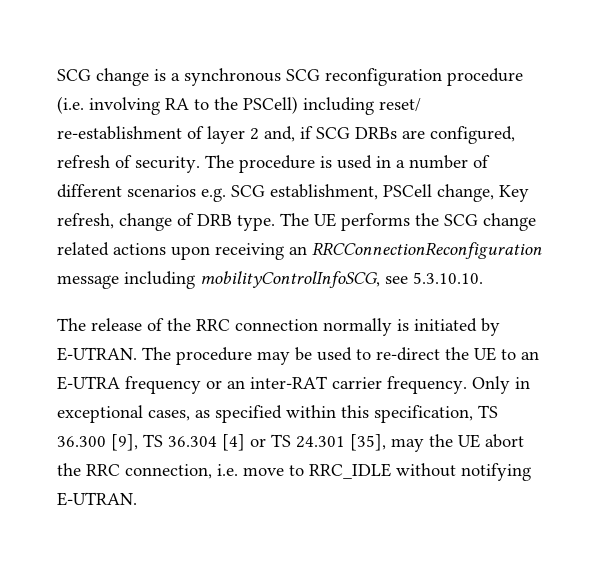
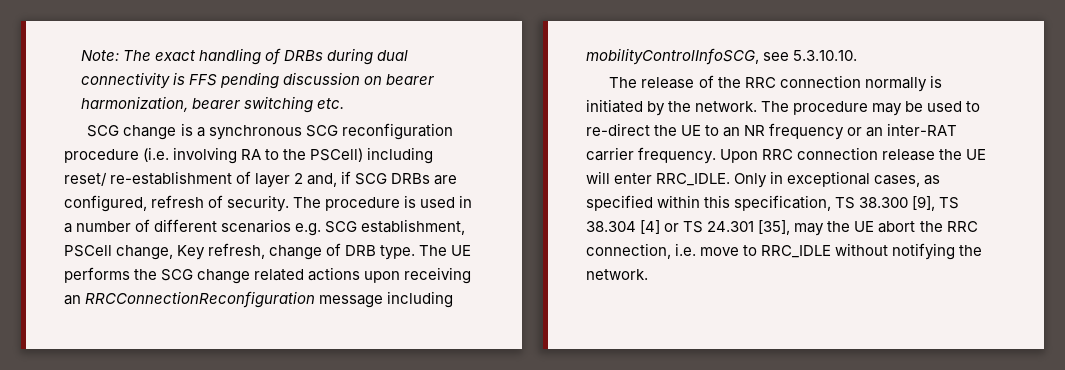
+ Note: The exact handling of DRBs during dual connectivity is FFS pending discussion on bearer harmonization, bearer switching etc.
- The release of the RRC connection normally is initiated by E-UTRAN.
+ The release of the RRC connection normally is initiated by the network.
- The procedure may be used to re-direct the UE to an E-UTRA frequency or an inter-RAT carrier frequency.
+ The procedure may be used to re-direct the UE to an NR frequency or an inter-RAT carrier frequency.
+ Upon RRC connection release the UE will enter RRC_IDLE.
- Only in exceptional cases, as specified within this specification, TS 36.300 [9], TS 36.304 [4] or TS 24.301 [35], may the UE abort the RRC connection, i.e. move to RRC_IDLE without notifying E-UTRAN.
+ Only in exceptional cases, as specified within this specification, TS 38.300 [9], TS 38.304 [4] or TS 24.301 [35], may the UE abort the RRC connection, i.e. move to RRC_IDLE without notifying the network.

